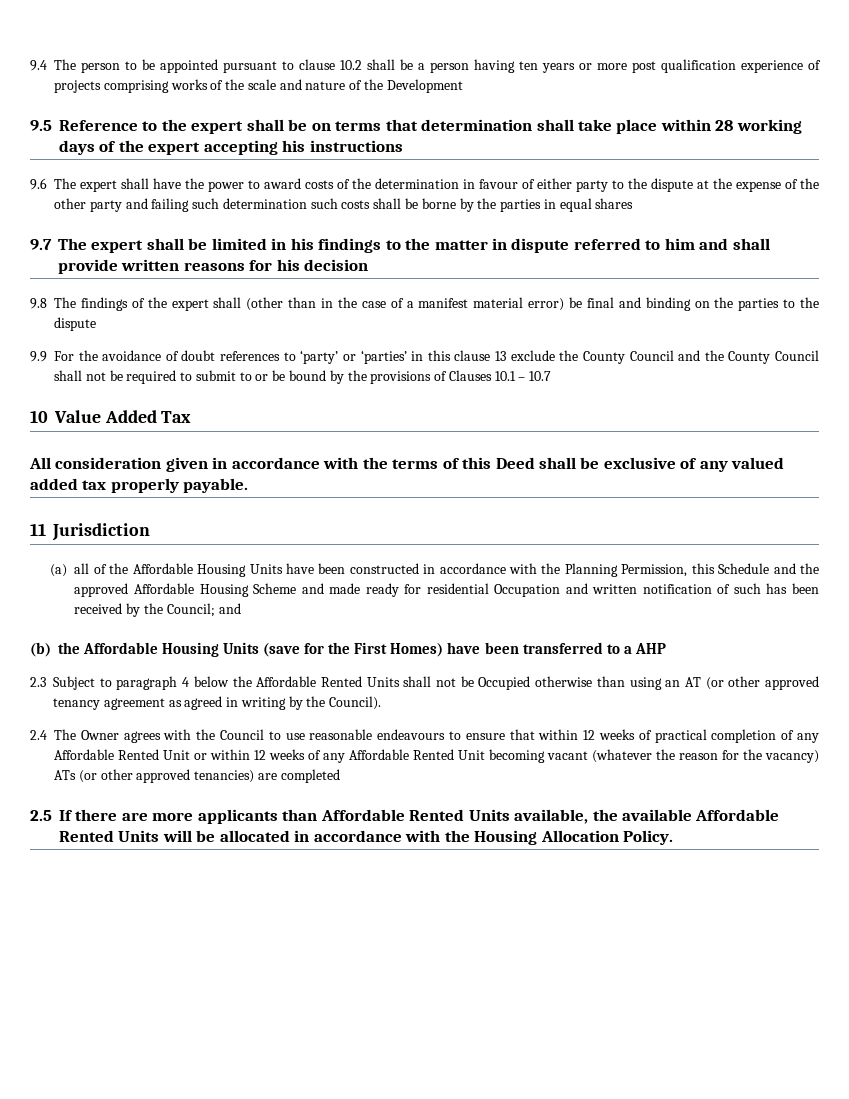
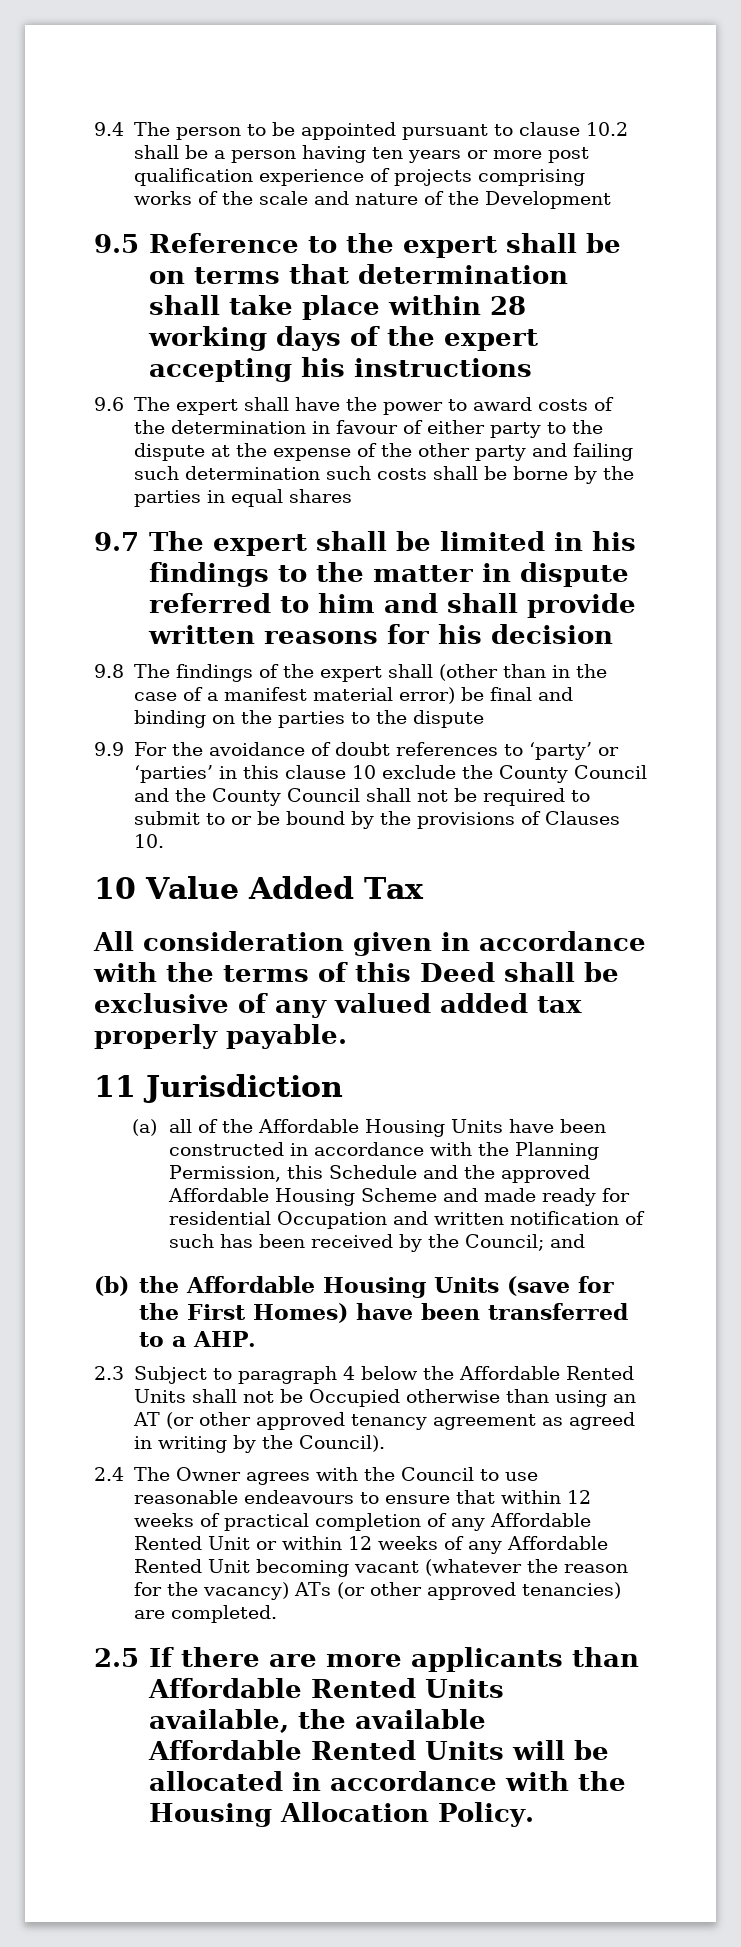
- 9.9 For the avoidance of doubt references to ‘party’ or ‘parties’ in this clause 13 exclude the County Council and the County Council shall not be required to submit to or be bound by the provisions of Clauses 10.1 – 10.7
+ 9.9 For the avoidance of doubt references to ‘party’ or ‘parties’ in this clause 10 exclude the County Council and the County Council shall not be required to submit to or be bound by the provisions of Clauses 10.
- (b) the Affordable Housing Units (save for the First Homes) have been transferred to a AHP
+ (b) the Affordable Housing Units (save for the First Homes) have been transferred to a AHP.
- 2.4 The Owner agrees with the Council to use reasonable endeavours to ensure that within 12 weeks of practical completion of any Affordable Rented Unit or within 12 weeks of any Affordable Rented Unit becoming vacant (whatever the reason for the vacancy) ATs (or other approved tenancies) are completed
+ 2.4 The Owner agrees with the Council to use reasonable endeavours to ensure that within 12 weeks of practical completion of any Affordable Rented Unit or within 12 weeks of any Affordable Rented Unit becoming vacant (whatever the reason for the vacancy) ATs (or other approved tenancies) are completed.

